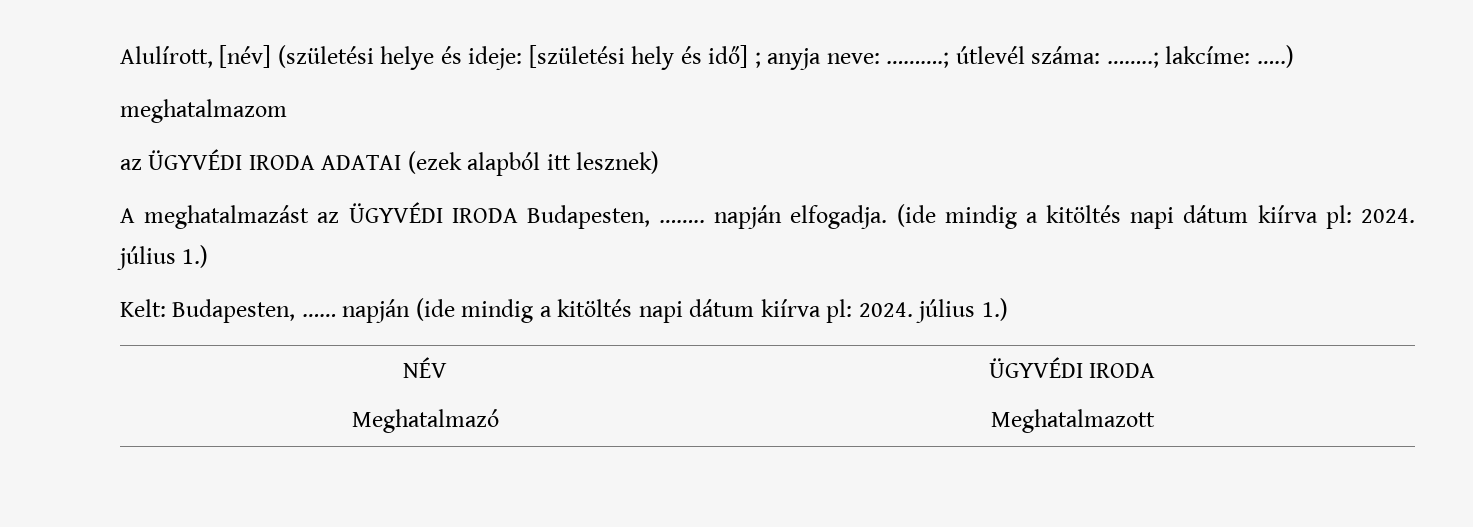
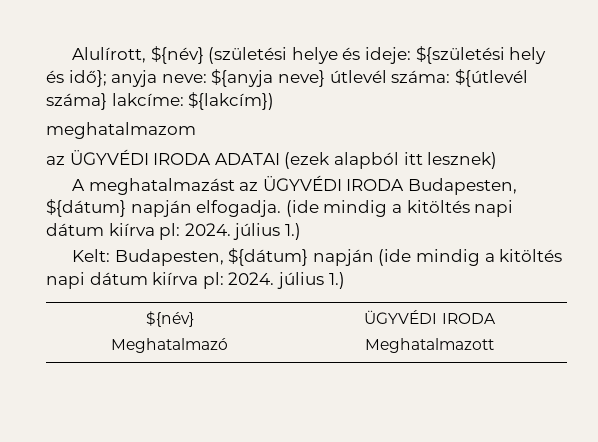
- Alulírott, [név] (születési helye és ideje: [születési hely és idő] ; anyja neve: ……….; útlevél száma: ……..; lakcíme: …..)
+ Alulírott, ${név} (születési helye és ideje: ${születési hely és idő}; anyja neve: ${anyja neve} útlevél száma: ${útlevél száma} lakcíme: ${lakcím})
- A meghatalmazást az ÜGYVÉDI IRODA Budapesten, …….. napján elfogadja.
+ A meghatalmazást az ÜGYVÉDI IRODA Budapesten, ${dátum} napján elfogadja.
- Kelt: Budapesten, …… napján (ide mindig a kitöltés napi dátum kiírva pl: 2024. július 1.)
- NÉV
+ Kelt: Budapesten, ${dátum} napján (ide mindig a kitöltés napi dátum kiírva pl: 2024. július 1.)
+ ${név}

